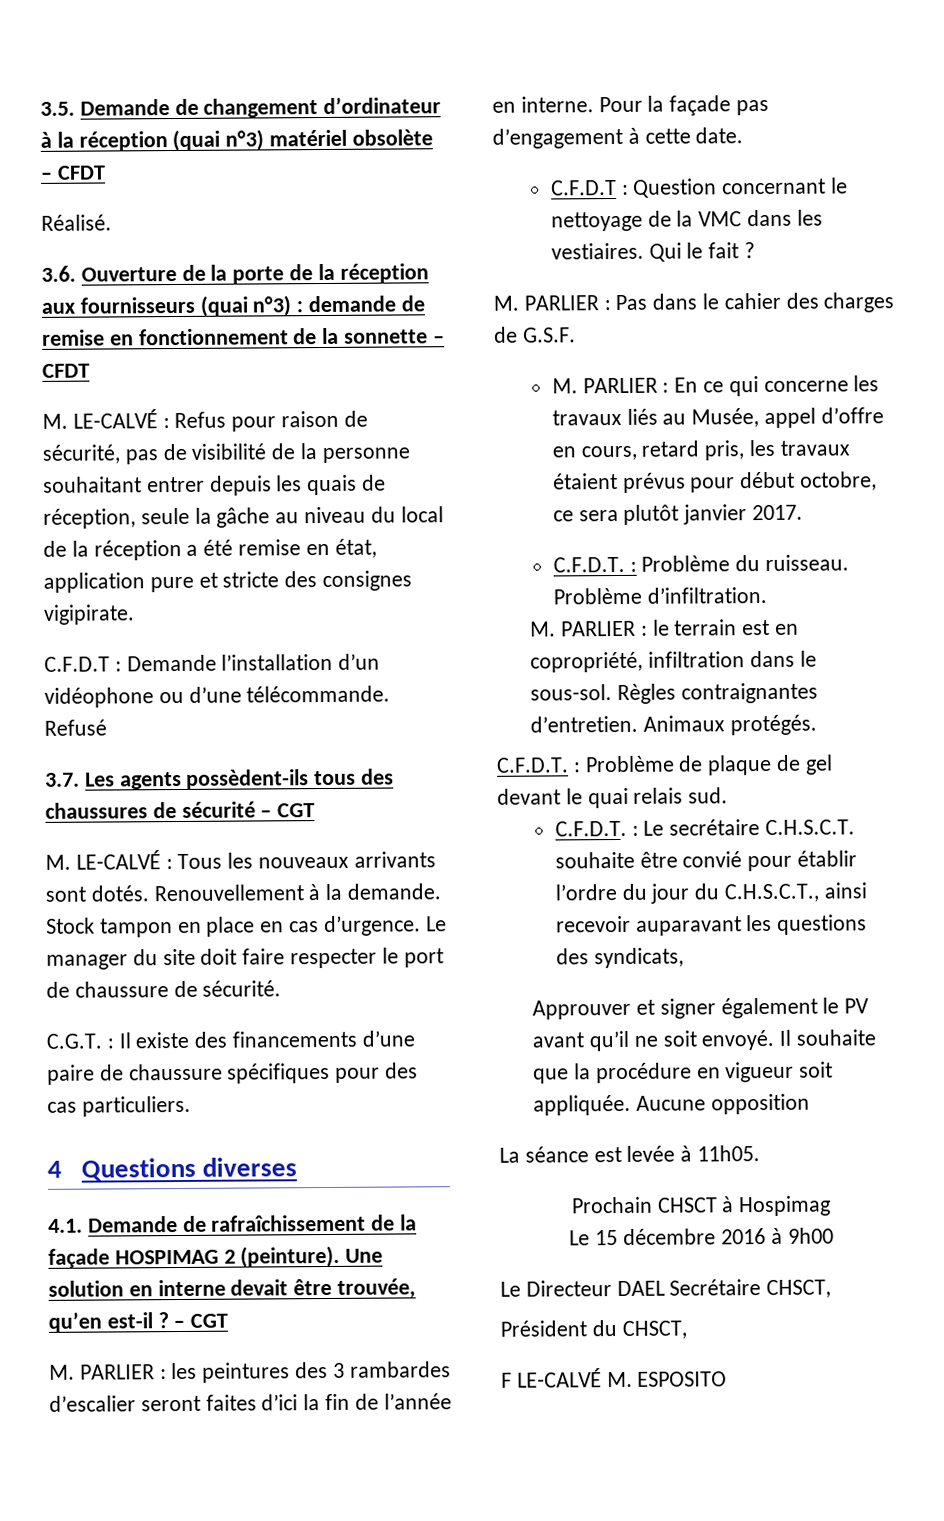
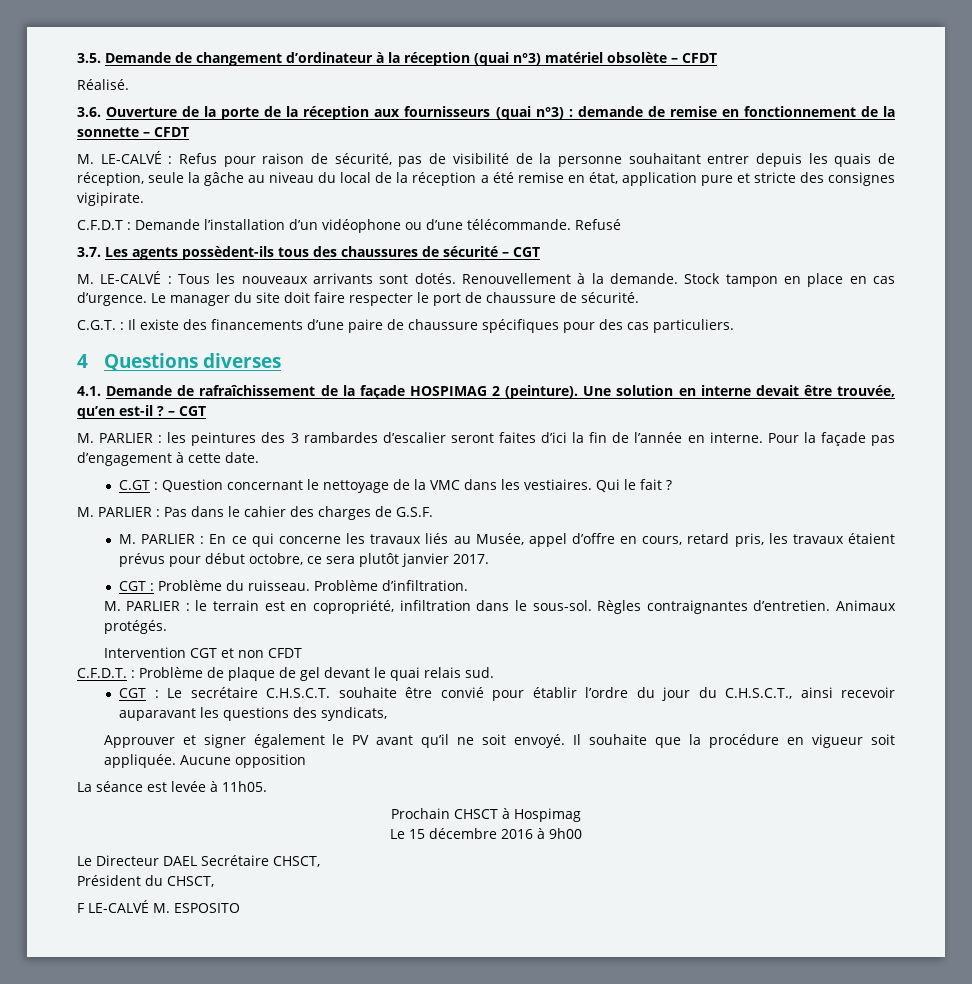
- C.F.D.T : Question concernant le nettoyage de la VMC dans les vestiaires.
+ C.GT : Question concernant le nettoyage de la VMC dans les vestiaires.
- C.F.D.T. : Problème du ruisseau.
+ CGT : Problème du ruisseau.
+ Intervention CGT et non CFDT
- C.F.D.T. : Le secrétaire C.H.S.C.T. souhaite être convié pour établir l’ordre du jour du C.H.S.C.T., ainsi recevoir auparavant les questions des syndicats,
+ CGT : Le secrétaire C.H.S.C.T. souhaite être convié pour établir l’ordre du jour du C.H.S.C.T., ainsi recevoir auparavant les questions des syndicats,

